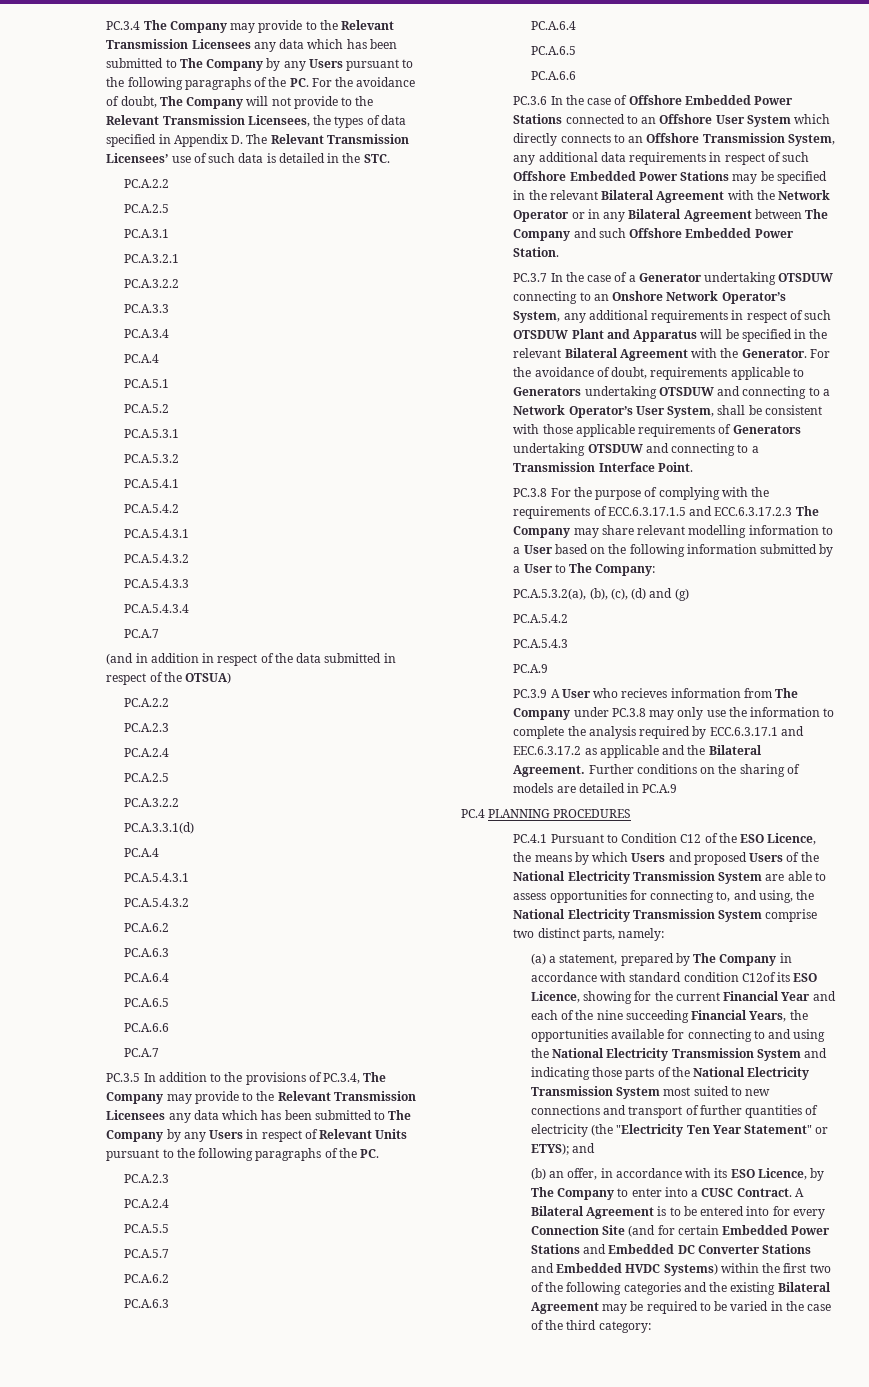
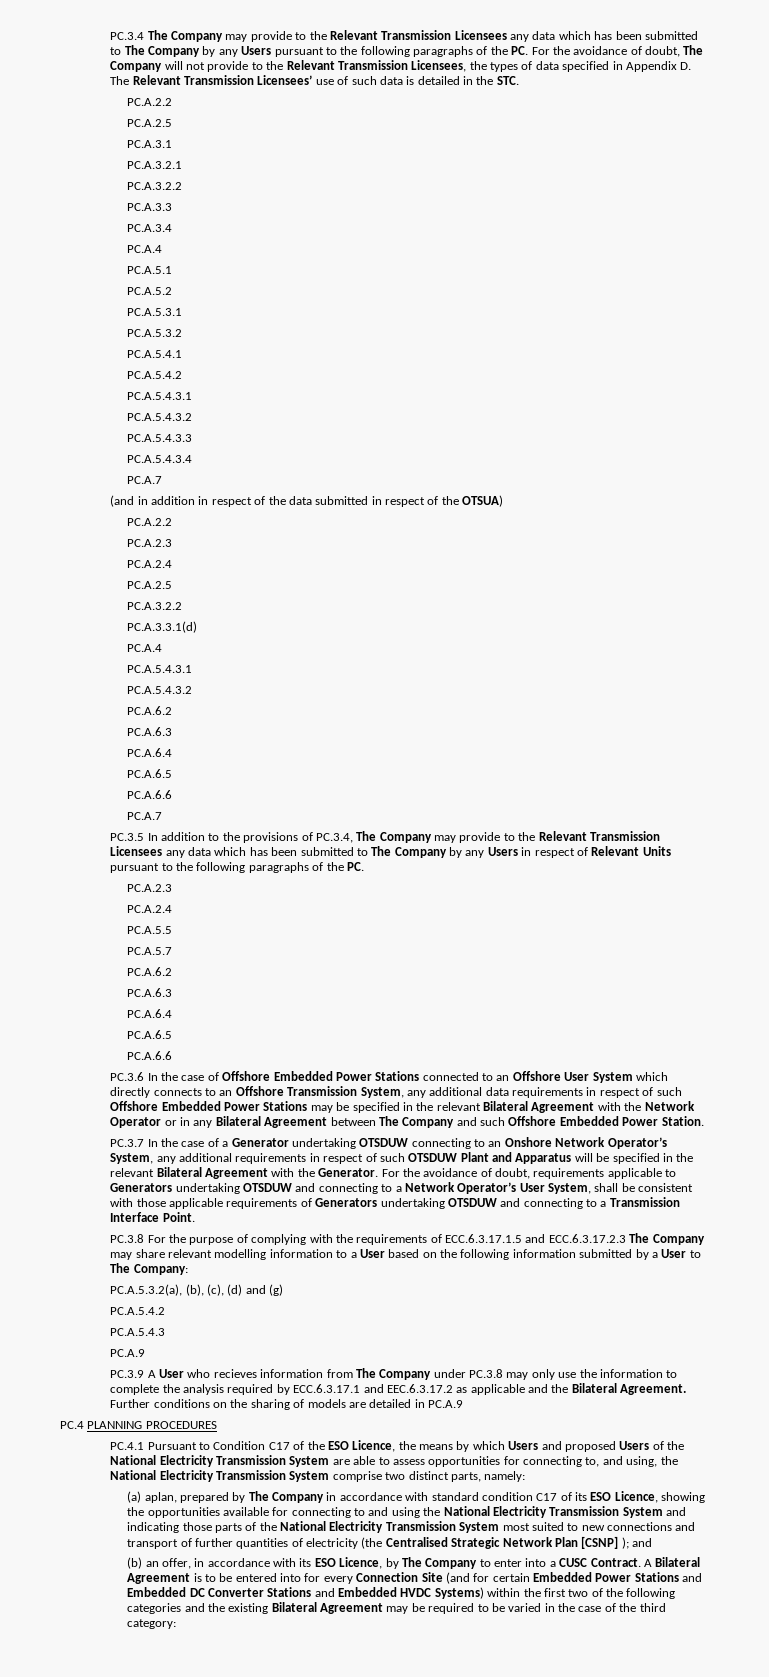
- PC.4.1 Pursuant to Condition C12 of the ESO Licence, the means by which Users and proposed Users of the National Electricity Transmission System are able to assess opportunities for connecting to, and using, the National Electricity Transmission System comprise two distinct parts, namely:
+ PC.4.1 Pursuant to Condition C17 of the ESO Licence, the means by which Users and proposed Users of the National Electricity Transmission System are able to assess opportunities for connecting to, and using, the National Electricity Transmission System comprise two distinct parts, namely:
- (a) a statement, prepared by The Company in accordance with standard condition C12of its ESO Licence, showing for the current Financial Year and each of the nine succeeding Financial Years, the opportunities available for connecting to and using the National Electricity Transmission System and indicating those parts of the National Electricity Transmission System most suited to new connections and transport of further quantities of electricity (the "Electricity Ten Year Statement" or ETYS); and
+ (a) aplan, prepared by The Company in accordance with standard condition C17 of its ESO Licence, showing the opportunities available for connecting to and using the National Electricity Transmission System and indicating those parts of the National Electricity Transmission System most suited to new connections and transport of further quantities of electricity (the Centralised Strategic Network Plan [CSNP] ); and

